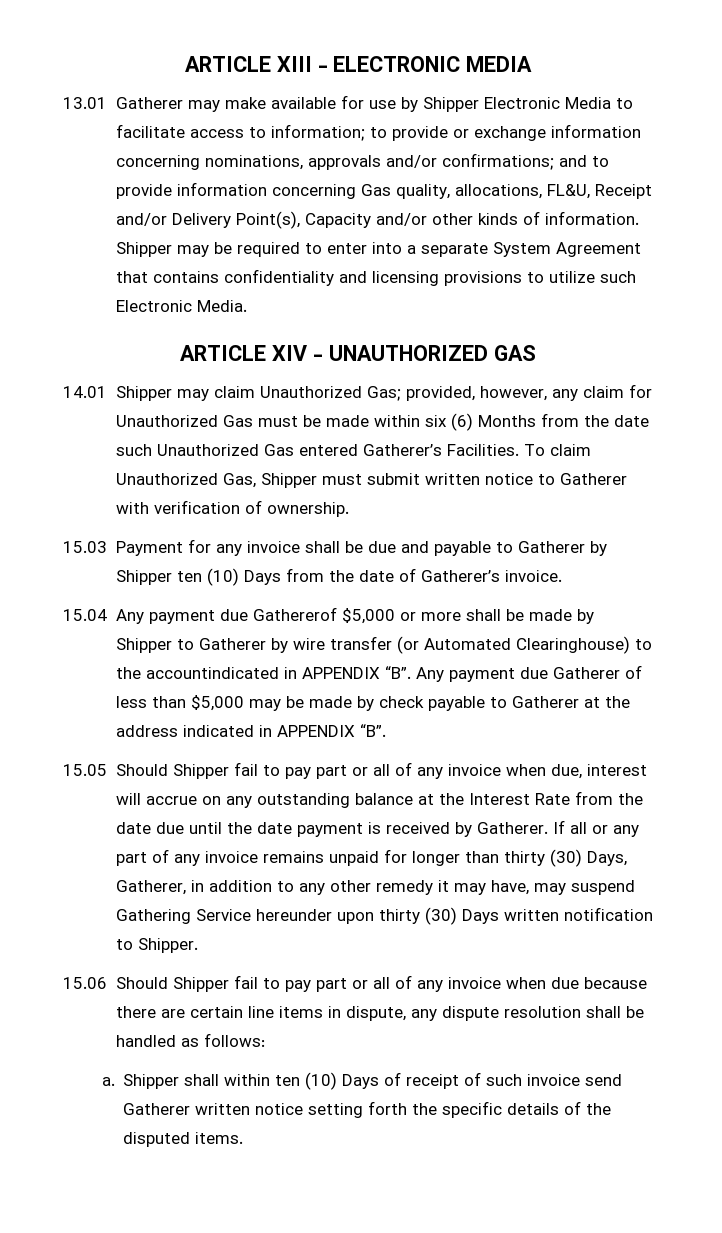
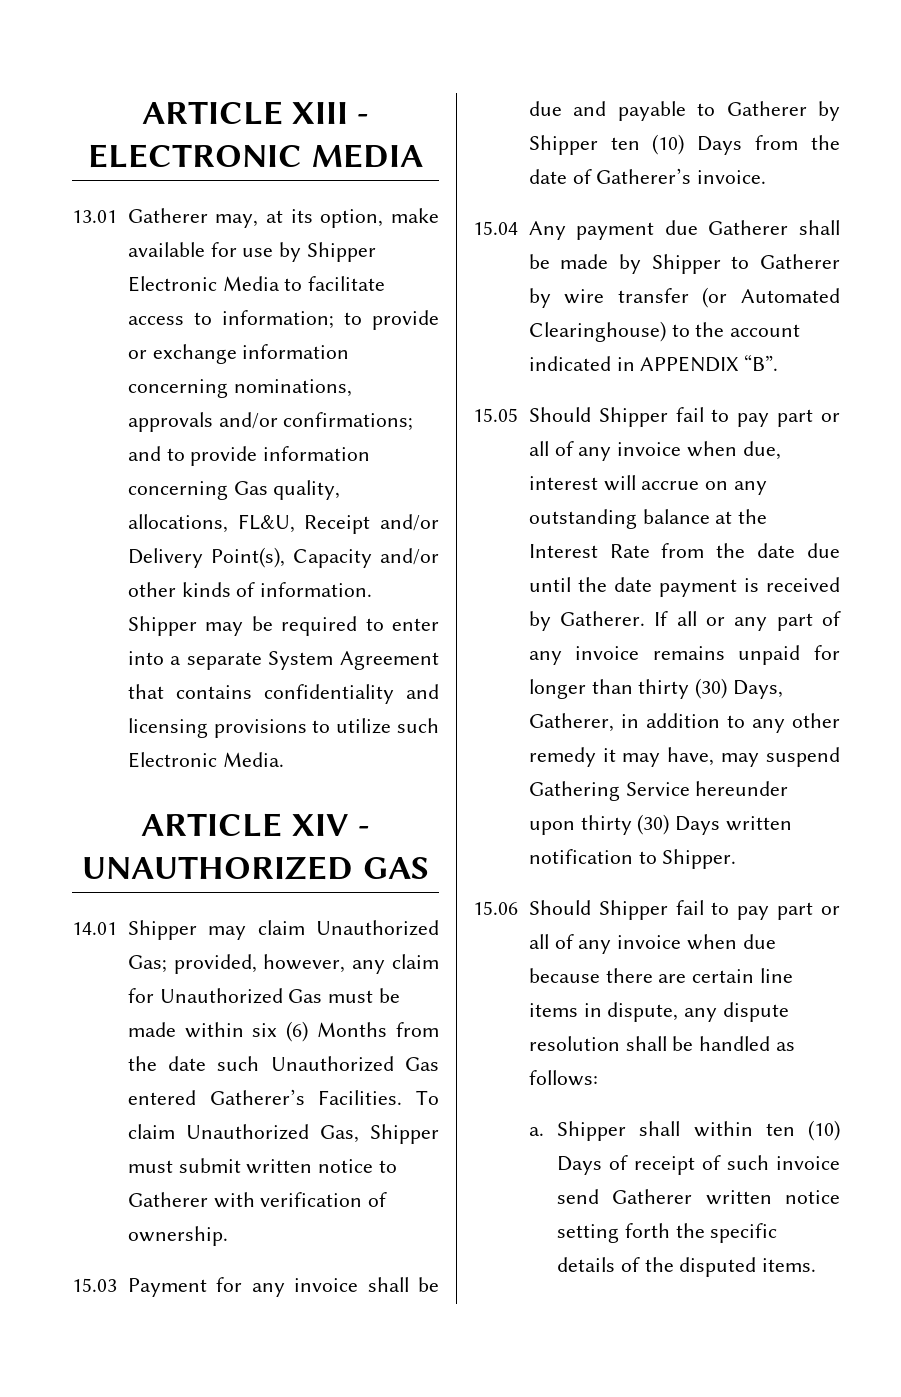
- 13.01 Gatherer may make available for use by Shipper Electronic Media to facilitate access to information; to provide or exchange information concerning nominations, approvals and/or confirmations; and to provide information concerning Gas quality, allocations, FL&U, Receipt and/or Delivery Point(s), Capacity and/or other kinds of information.
+ 13.01 Gatherer may, at its option, make available for use by Shipper Electronic Media to facilitate access to information; to provide or exchange information concerning nominations, approvals and/or confirmations; and to provide information concerning Gas quality, allocations, FL&U, Receipt and/or Delivery Point(s), Capacity and/or other kinds of information.
- 15.04 Any payment due Gathererof $5,000 or more shall be made by Shipper to Gatherer by wire transfer (or Automated Clearinghouse) to the accountindicated in APPENDIX “B”. Any payment due Gatherer of less than $5,000 may be made by check payable to Gatherer at the address indicated in APPENDIX “B”.
+ 15.04 Any payment due Gatherer shall be made by Shipper to Gatherer by wire transfer (or Automated Clearinghouse) to the account indicated in APPENDIX “B”.

